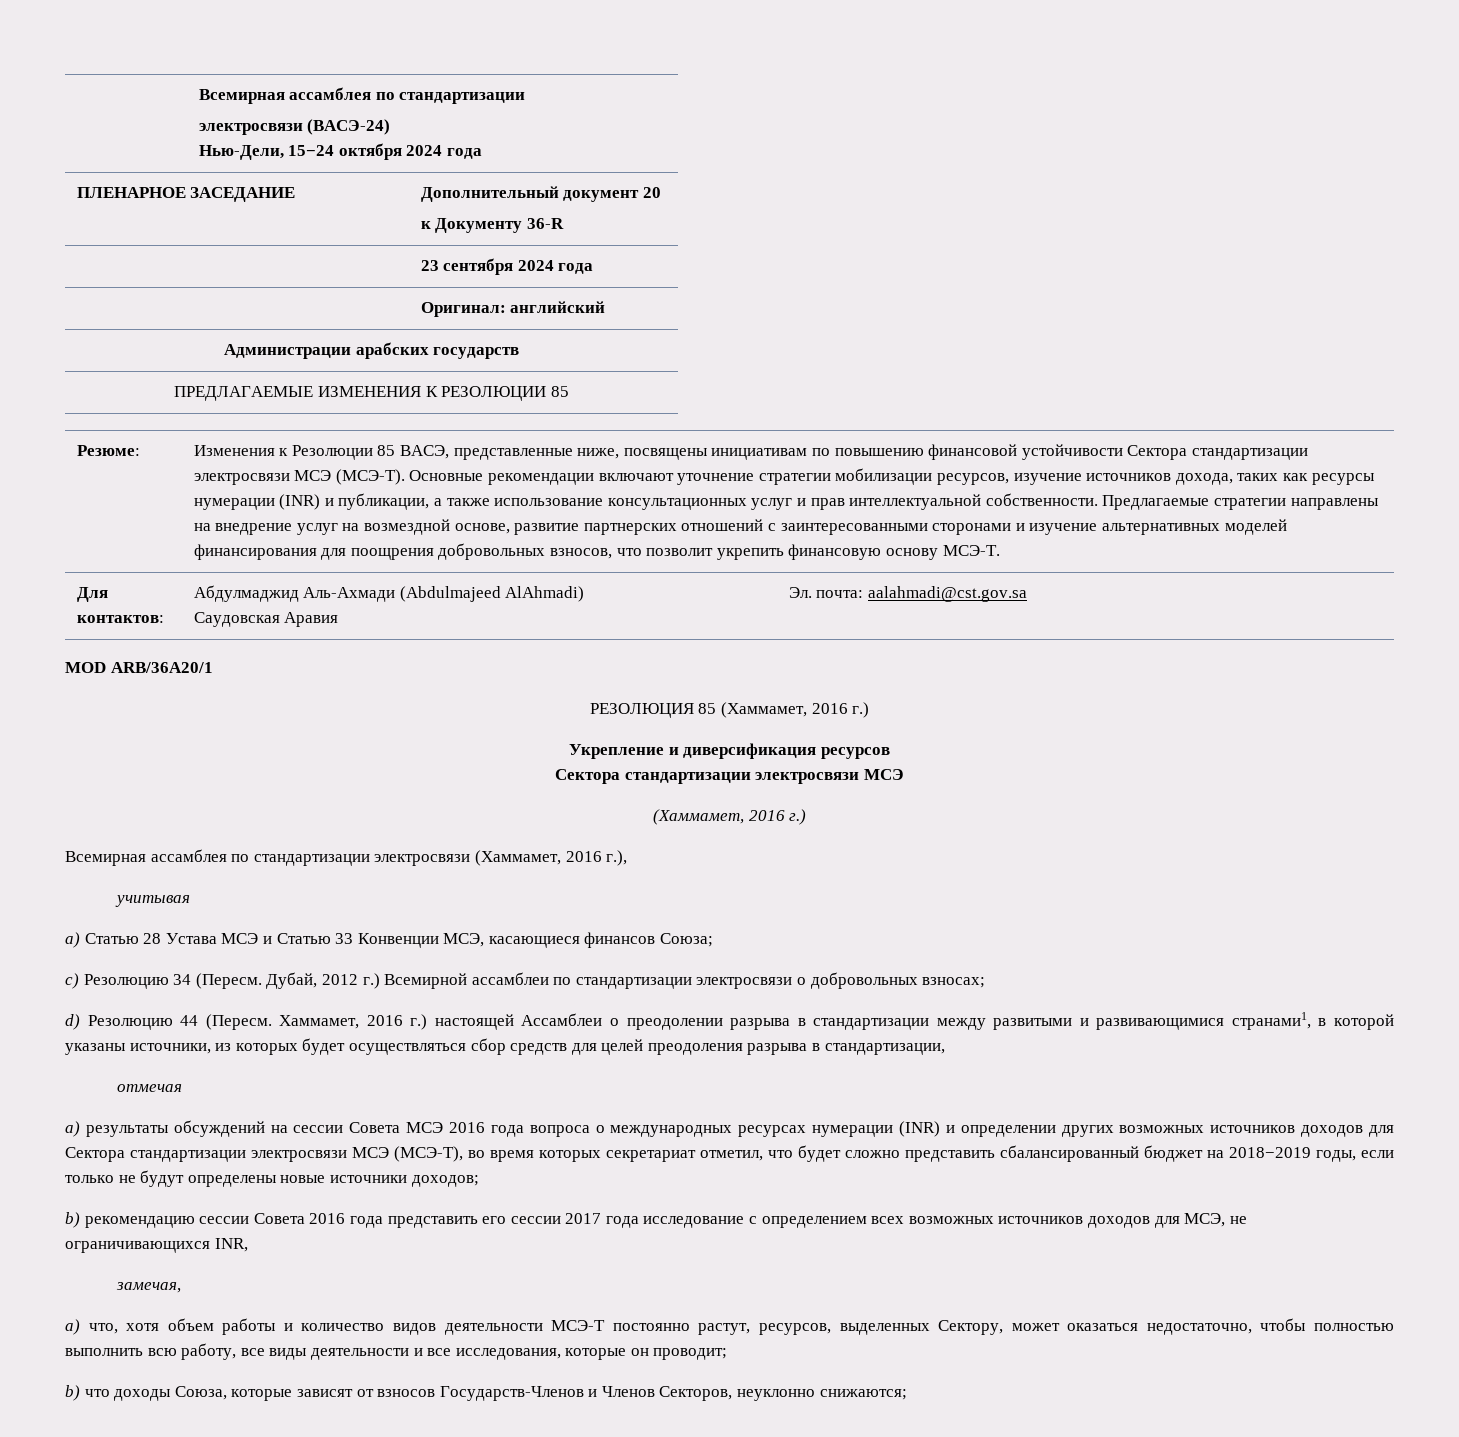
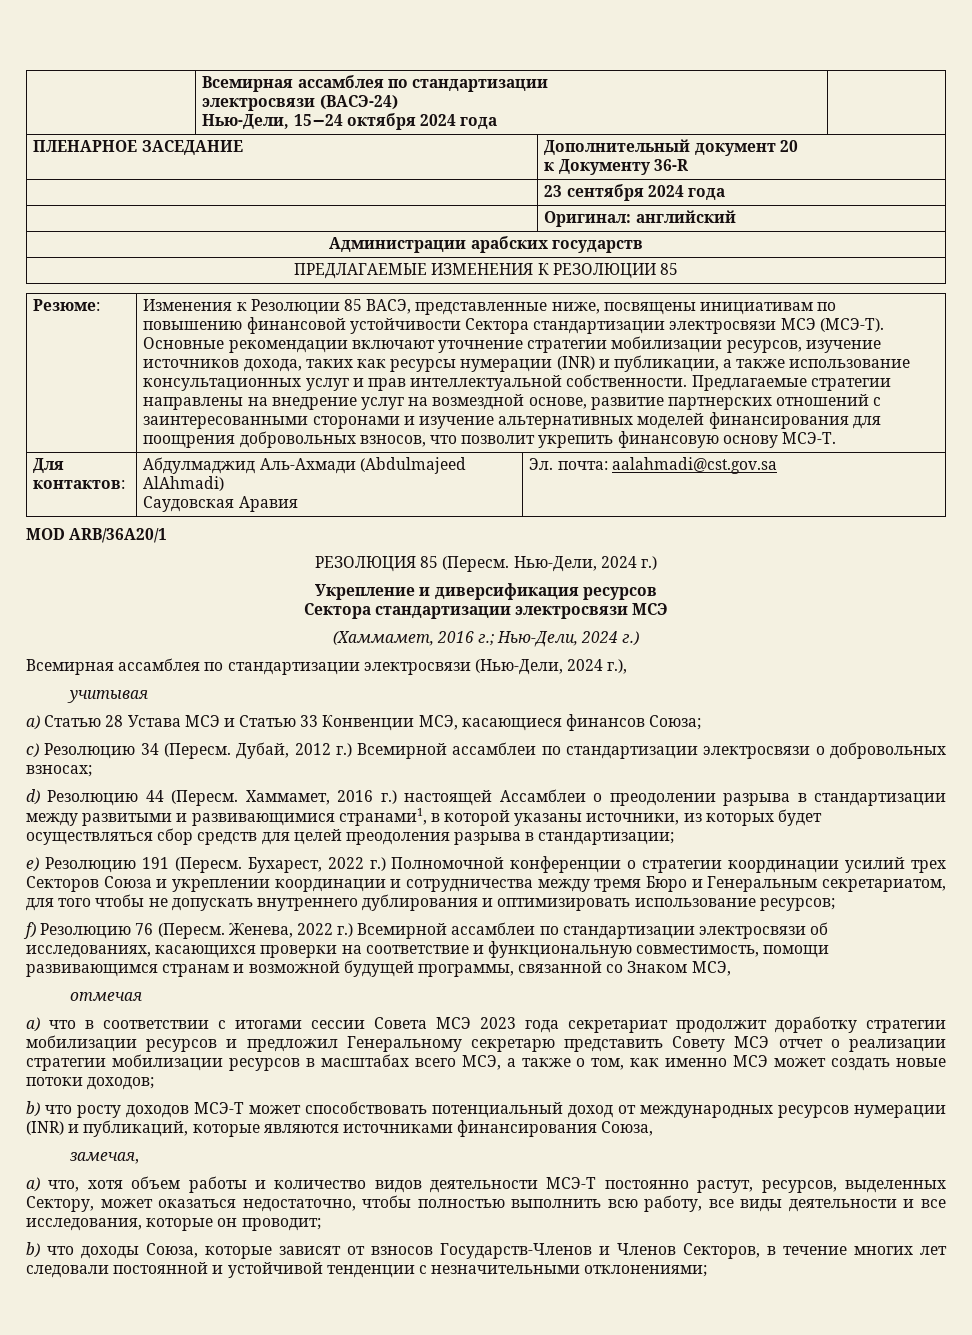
- РЕЗОЛЮЦИЯ 85 (Хаммамет, 2016 г.)
+ РЕЗОЛЮЦИЯ 85 (Пересм. Нью-Дели, 2024 г.)
  Укрепление и диверсификация ресурсов
  Сектора стандартизации электросвязи МСЭ
- (Хаммамет, 2016 г.)
+ (Хаммамет, 2016 г.; Нью-Дели, 2024 г.)
- Всемирная ассамблея по стандартизации электросвязи (Хаммамет, 2016 г.),
+ Всемирная ассамблея по стандартизации электросвязи (Нью-Дели, 2024 г.),
- Хаммамет, 2016 г.) настоящей Ассамблеи о преодолении разрыва в стандартизации между развитыми и развивающимися странами1, в которой указаны источники, из которых будет осуществляться сбор средств для целей преодоления разрыва в стандартизации,
+ Хаммамет, 2016 г.) настоящей Ассамблеи о преодолении разрыва в стандартизации между развитыми и развивающимися странами1, в которой указаны источники, из которых будет осуществляться сбор средств для целей преодоления разрыва в стандартизации;
+ e) Резолюцию 191 (Пересм. Бухарест, 2022 г.) Полномочной конференции о стратегии координации усилий трех Секторов Союза и укреплении координации и сотрудничества между тремя Бюро и Генеральным секретариатом, для того чтобы не допускать внутреннего дублирования и оптимизировать использование ресурсов;
+ f) Резолюцию 76 (Пересм. Женева, 2022 г.) Всемирной ассамблеи по стандартизации электросвязи об исследованиях, касающихся проверки на соответствие и функциональную совместимость, помощи развивающимся странам и возможной будущей программы, связанной со Знаком МСЭ,
  отмечая
- a) результаты обсуждений на сессии Совета МСЭ 2016 года вопроса о международных ресурсах нумерации (INR) и определении других возможных источников доходов для Сектора стандартизации электросвязи МСЭ (МСЭ-T), во время которых секретариат отметил, что будет сложно представить сбалансированный бюджет на 2018−2019 годы, если только не будут определены новые источники доходов;
- b) рекомендацию сессии Совета 2016 года представить его сессии 2017 года исследование с определением всех возможных источников доходов для МСЭ, не ограничивающихся INR,
+ a) что в соответствии с итогами сессии Совета МСЭ 2023 года секретариат продолжит доработку стратегии мобилизации ресурсов и предложил Генеральному секретарю представить Совету МСЭ отчет о реализации стратегии мобилизации ресурсов в масштабах всего МСЭ, а также о том, как именно МСЭ может создать новые потоки доходов;
+ b) что росту доходов МСЭ-Т может способствовать потенциальный доход от международных ресурсов нумерации (INR) и публикаций, которые являются источниками финансирования Союза,
- b) что доходы Союза, которые зависят от взносов Государств-Членов и Членов Секторов, неуклонно снижаются;
+ b) что доходы Союза, которые зависят от взносов Государств-Членов и Членов Секторов, в течение многих лет следовали постоянной и устойчивой тенденции с незначительными отклонениями;

